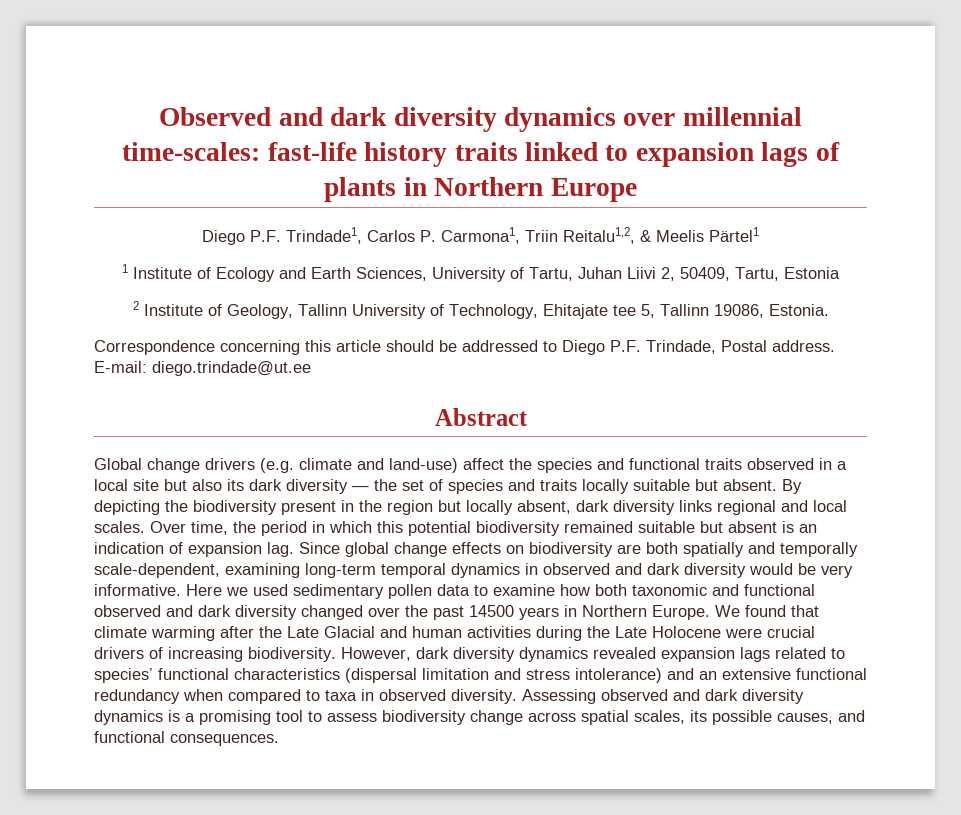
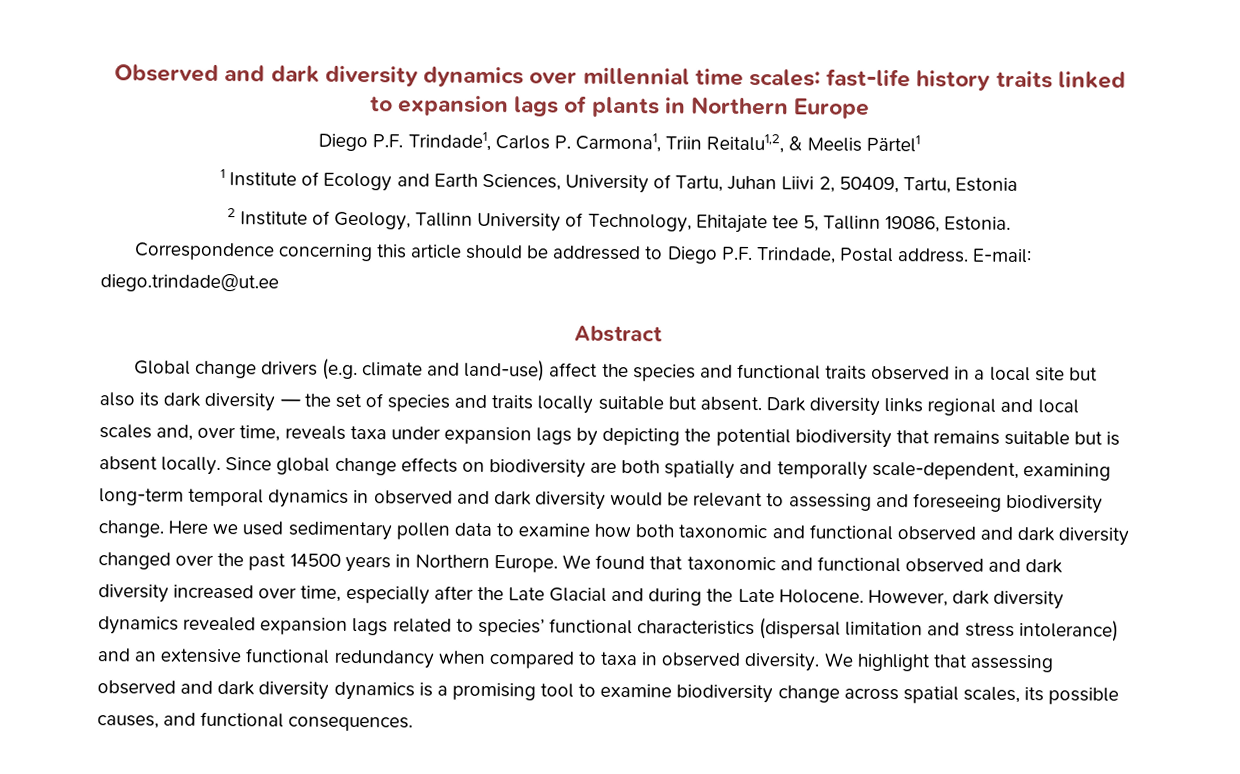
- Observed and dark diversity dynamics over millennial time-scales: fast-life history traits linked to expansion lags of plants in Northern Europe
+ Observed and dark diversity dynamics over millennial time scales: fast-life history traits linked to expansion lags of plants in Northern Europe
- By depicting the biodiversity present in the region but locally absent, dark diversity links regional and local scales. Over time, the period in which this potential biodiversity remained suitable but absent is an indication of expansion lag.
+ Dark diversity links regional and local scales and, over time, reveals taxa under expansion lags by depicting the potential biodiversity that remains suitable but is absent locally.
- Since global change effects on biodiversity are both spatially and temporally scale-dependent, examining long-term temporal dynamics in observed and dark diversity would be very informative.
+ Since global change effects on biodiversity are both spatially and temporally scale-dependent, examining long-term temporal dynamics in observed and dark diversity would be relevant to assessing and foreseeing biodiversity change.
- We found that climate warming after the Late Glacial and human activities during the Late Holocene were crucial drivers of increasing biodiversity.
+ We found that taxonomic and functional observed and dark diversity increased over time, especially after the Late Glacial and during the Late Holocene.
- Assessing observed and dark diversity dynamics is a promising tool to assess biodiversity change across spatial scales, its possible causes, and functional consequences.
+ We highlight that assessing observed and dark diversity dynamics is a promising tool to examine biodiversity change across spatial scales, its possible causes, and functional consequences.

